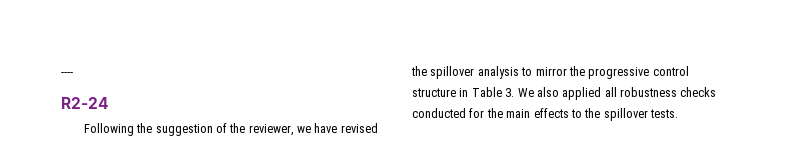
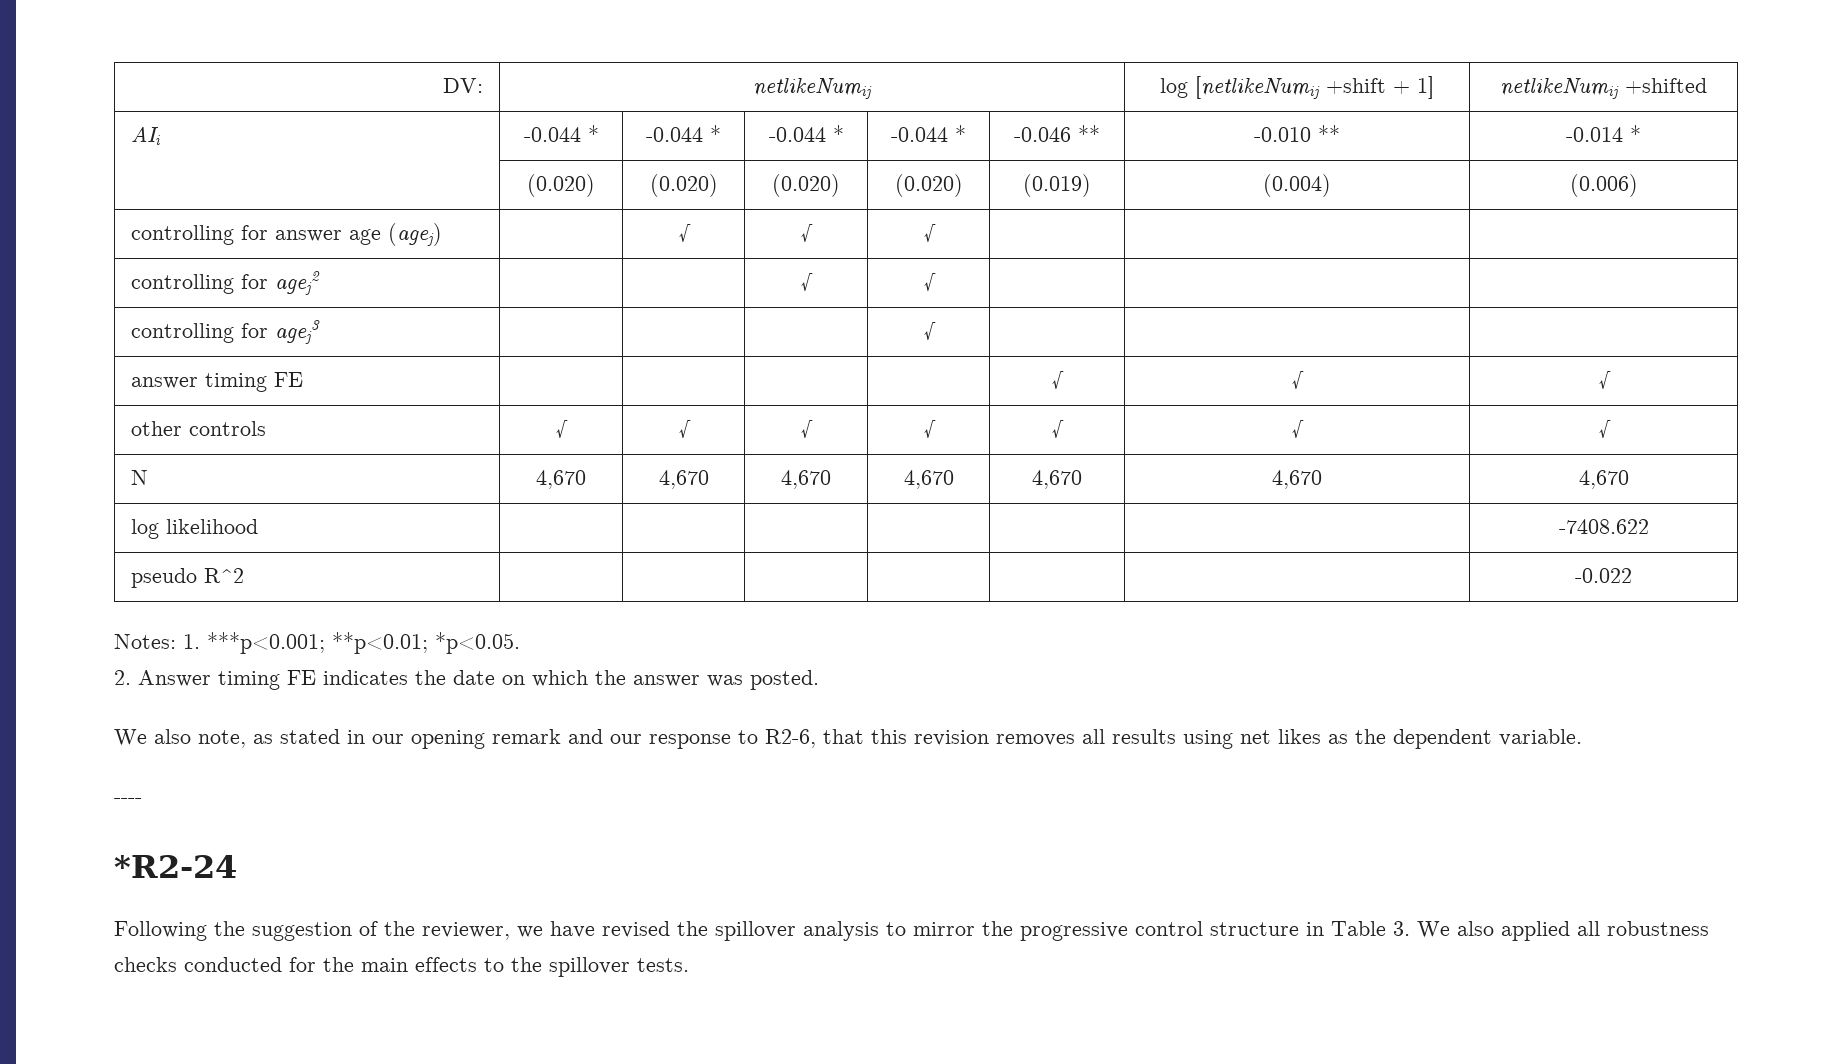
+ DV: | netlikeNumij | log [netlikeNumij +shift + 1] | netlikeNumij +shifted
+ AIi | -0.044 * | -0.044 * | -0.044 * | -0.044 * | -0.046 ** | -0.010 ** | -0.014 *
+ | (0.020) | (0.020) | (0.020) | (0.020) | (0.019) | (0.004) | (0.006)
+ controlling for answer age (agej) | | √ | √ | √ | | |
+ controlling for agej2 | | | √ | √ | | |
+ controlling for agej3 | | | | √ | | |
+ answer timing FE | | | | | √ | √ | √
+ other controls | √ | √ | √ | √ | √ | √ | √
+ N | 4,670 | 4,670 | 4,670 | 4,670 | 4,670 | 4,670 | 4,670
+ log likelihood | | | | | | | -7408.622
+ pseudo R^2 | | | | | | | -0.022
+ Notes: 1. ***p<0.001; **p<0.01; *p<0.05.
+ 2. Answer timing FE indicates the date on which the answer was posted.
+ We also note, as stated in our opening remark and our response to R2-6, that this revision removes all results using net likes as the dependent variable.
- R2-24
+ *R2-24

